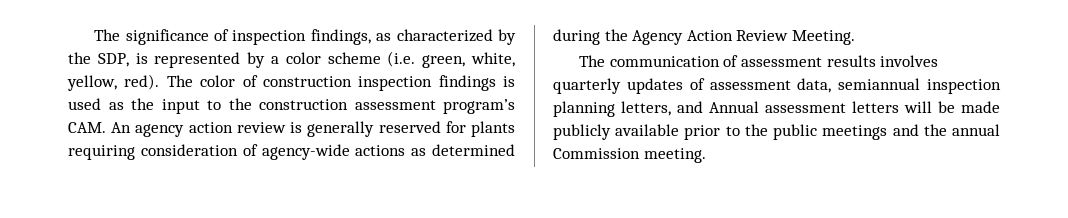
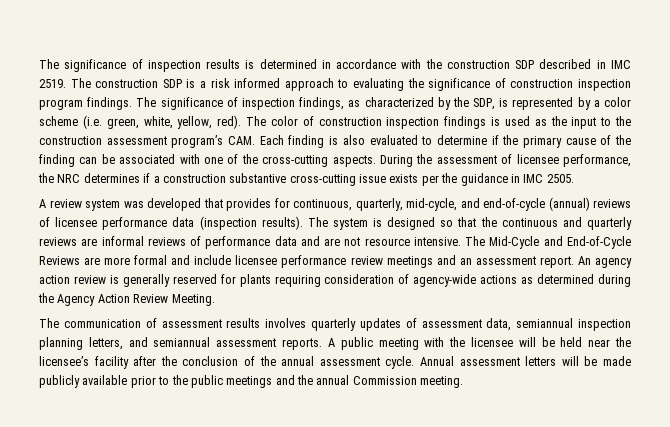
- The significance of inspection findings, as characterized by the SDP, is represented by a color scheme (i.e. green, white, yellow, red).
+ The significance of inspection results is determined in accordance with the construction SDP described in IMC 2519. The construction SDP is a risk informed approach to evaluating the significance of construction inspection program findings. The significance of inspection findings, as characterized by the SDP, is represented by a color scheme (i.e. green, white, yellow, red).
- The color of construction inspection findings is used as the input to the construction assessment program’s CAM. An agency action review is generally reserved for plants requiring consideration of agency-wide actions as determined during the Agency Action Review Meeting.
+ The color of construction inspection findings is used as the input to the construction assessment program’s CAM. Each finding is also evaluated to determine if the primary cause of the finding can be associated with one of the cross-cutting aspects. During the assessment of licensee performance, the NRC determines if a construction substantive cross-cutting issue exists per the guidance in IMC 2505.
+ A review system was developed that provides for continuous, quarterly, mid-cycle, and end-of-cycle (annual) reviews of licensee performance data (inspection results). The system is designed so that the continuous and quarterly reviews are informal reviews of performance data and are not resource intensive. The Mid-Cycle and End-of-Cycle Reviews are more formal and include licensee performance review meetings and an assessment report. An agency action review is generally reserved for plants requiring consideration of agency-wide actions as determined during the Agency Action Review Meeting.
- The communication of assessment results involves quarterly updates of assessment data, semiannual inspection planning letters, and Annual assessment letters will be made publicly available prior to the public meetings and the annual Commission meeting.
+ The communication of assessment results involves quarterly updates of assessment data, semiannual inspection planning letters, and semiannual assessment reports. A public meeting with the licensee will be held near the licensee’s facility after the conclusion of the annual assessment cycle. Annual assessment letters will be made publicly available prior to the public meetings and the annual Commission meeting.

